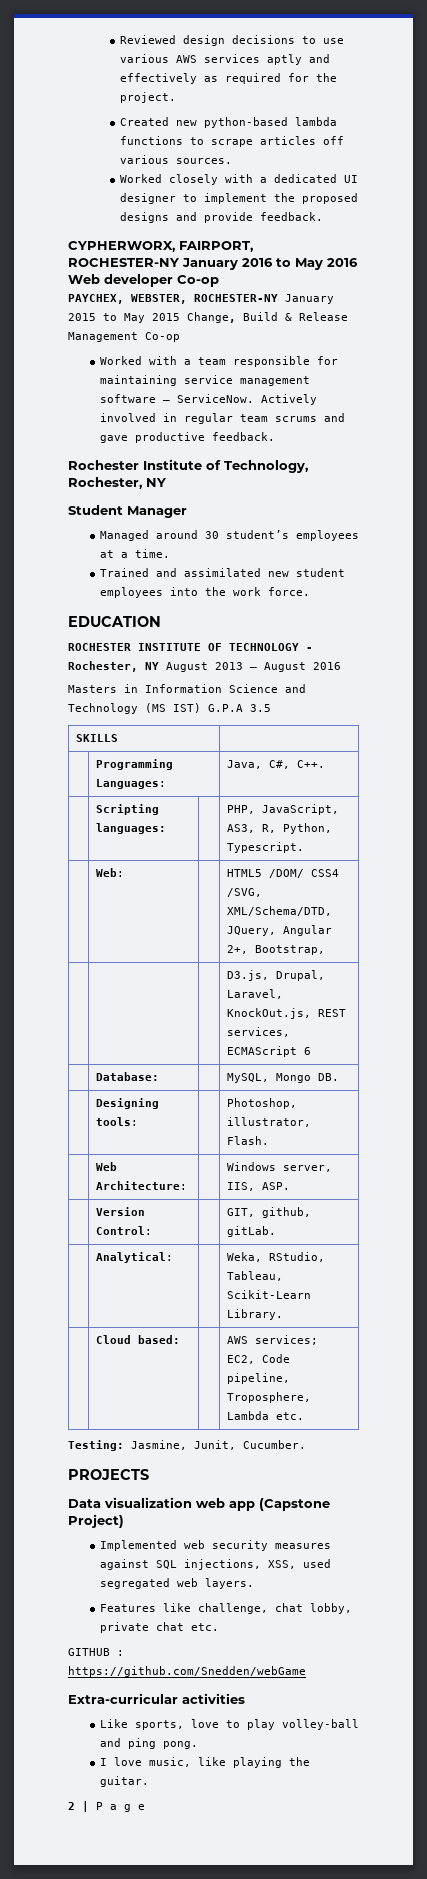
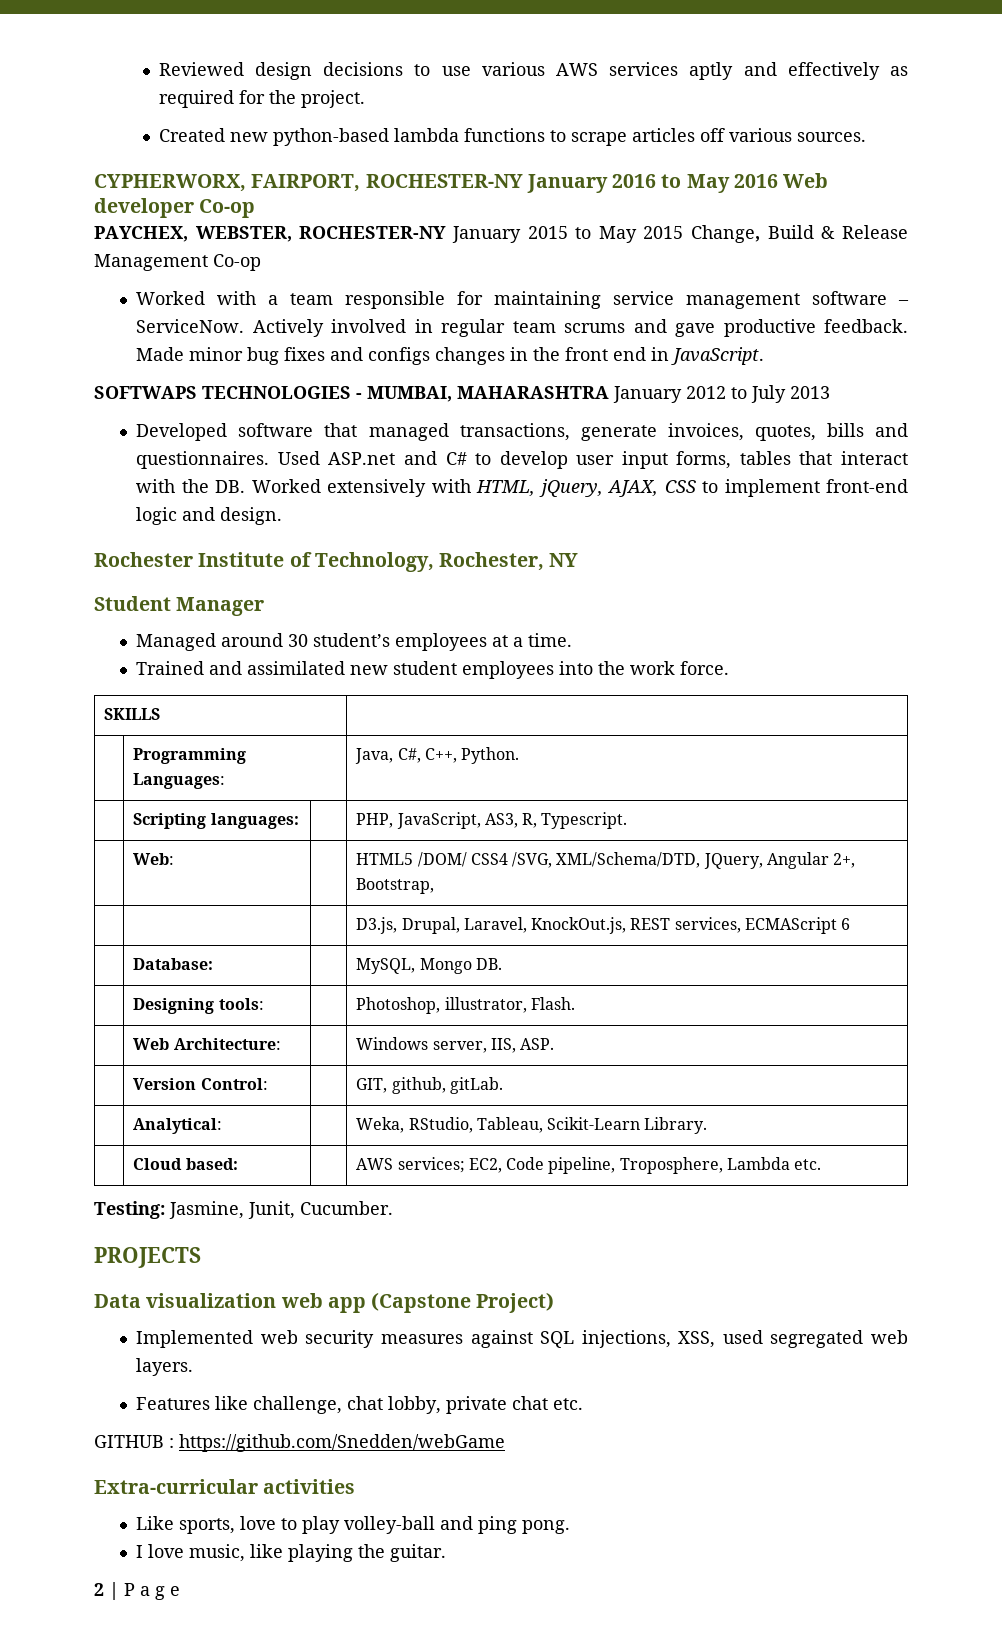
- Worked closely with a dedicated UI designer to implement the proposed designs and provide feedback.
+ Made minor bug fixes and configs changes in the front end in JavaScript.
+ SOFTWAPS TECHNOLOGIES - MUMBAI, MAHARASHTRA January 2012 to July 2013
+ Developed software that managed transactions, generate invoices, quotes, bills and questionnaires. Used ASP.net and C# to develop user input forms, tables that interact with the DB. Worked extensively with HTML, jQuery, AJAX, CSS to implement front-end logic and design.
- EDUCATION
- ROCHESTER INSTITUTE OF TECHNOLOGY - Rochester, NY August 2013 – August 2016
- Masters in Information Science and Technology (MS IST) G.P.A 3.5
- | Programming Languages: | Java, C#, C++.
+ | Programming Languages: | Java, C#, C++, Python.
- | Scripting languages: | | PHP, JavaScript, AS3, R, Python, Typescript.
+ | Scripting languages: | | PHP, JavaScript, AS3, R, Typescript.

